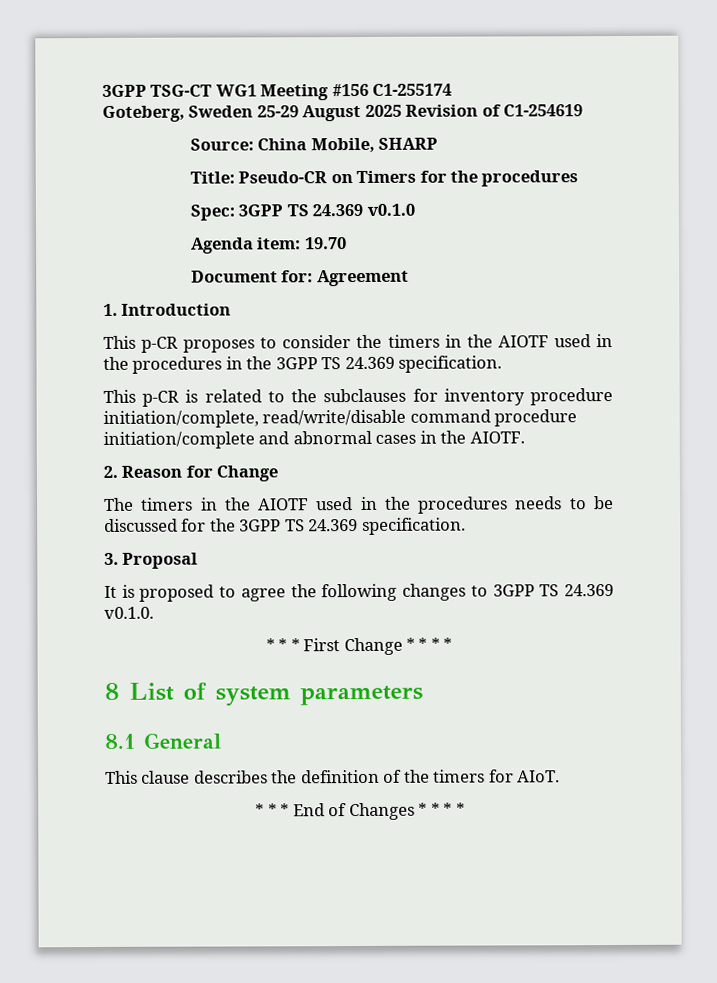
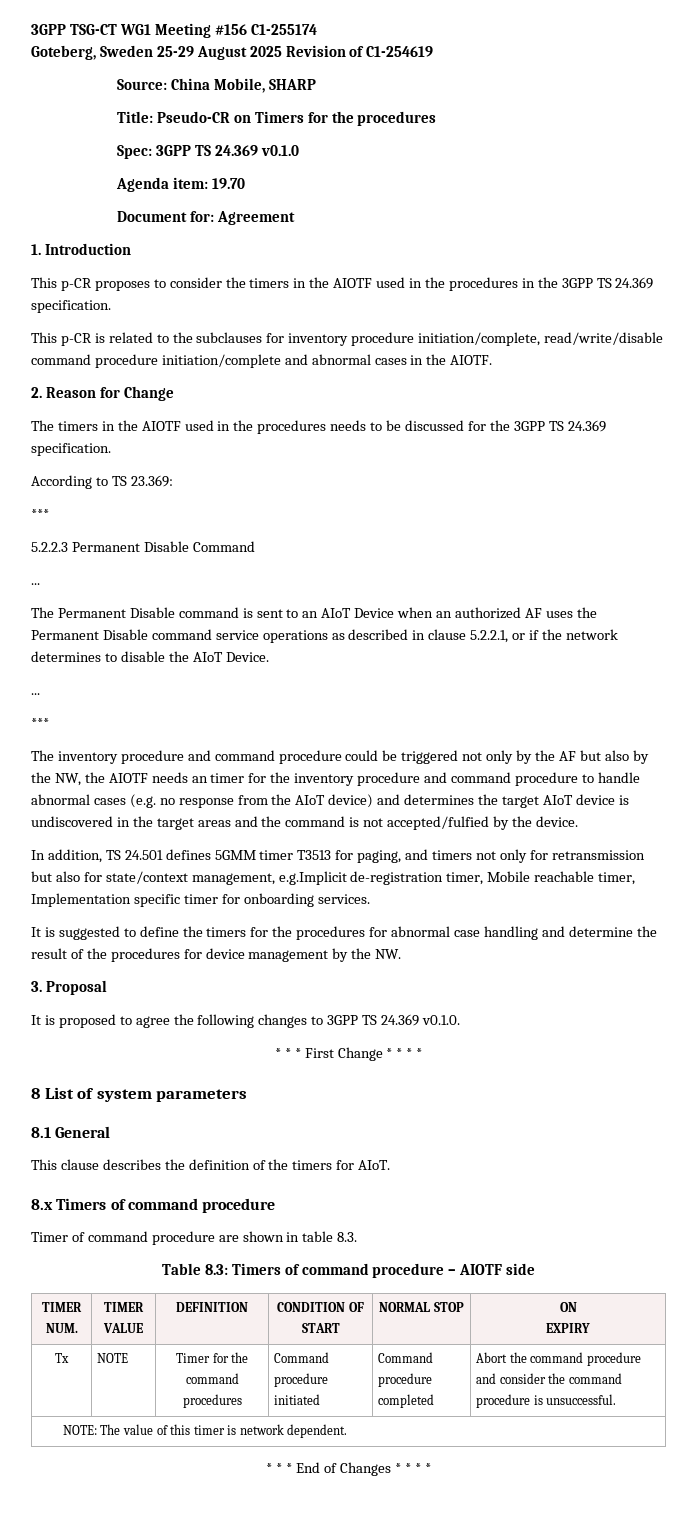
+ According to TS 23.369:
+ ***
+ 5.2.2.3 Permanent Disable Command
+ ...
+ The Permanent Disable command is sent to an AIoT Device when an authorized AF uses the Permanent Disable command service operations as described in clause 5.2.2.1, or if the network determines to disable the AIoT Device.
+ ...
+ ***
+ The inventory procedure and command procedure could be triggered not only by the AF but also by the NW, the AIOTF needs an timer for the inventory procedure and command procedure to handle abnormal cases (e.g. no response from the AIoT device) and determines the target AIoT device is undiscovered in the target areas and the command is not accepted/fulfied by the device.
+ In addition, TS 24.501 defines 5GMM timer T3513 for paging, and timers not only for retransmission but also for state/context management, e.g.Implicit de-registration timer, Mobile reachable timer, Implementation specific timer for onboarding services.
+ It is suggested to define the timers for the procedures for abnormal case handling and determine the result of the procedures for device management by the NW.
+ 8.x Timers of command procedure
+ Timer of command procedure are shown in table 8.3.
+ Table 8.3: Timers of command procedure – AIOTF side
+ TIMER NUM. | TIMER VALUE | DEFINITION | CONDITION OF START | NORMAL STOP | ON
+ EXPIRY
+ Tx | NOTE | Timer for the command procedures | Command procedure initiated | Command procedure completed | Abort the command procedure and consider the command procedure is unsuccessful.
+ NOTE: The value of this timer is network dependent.

